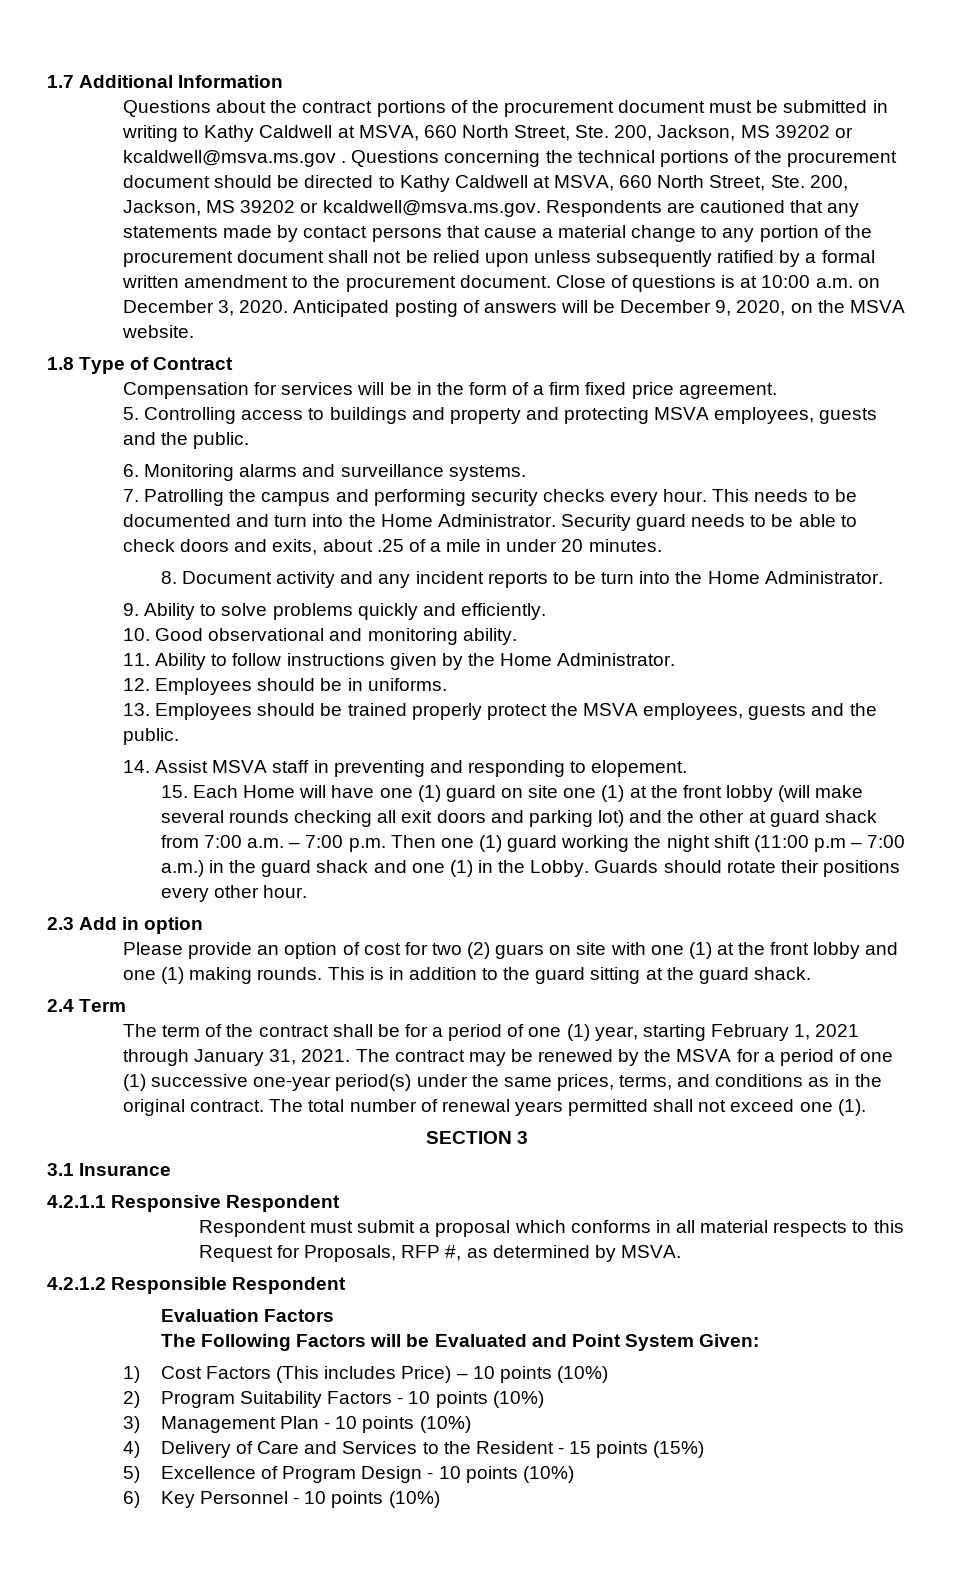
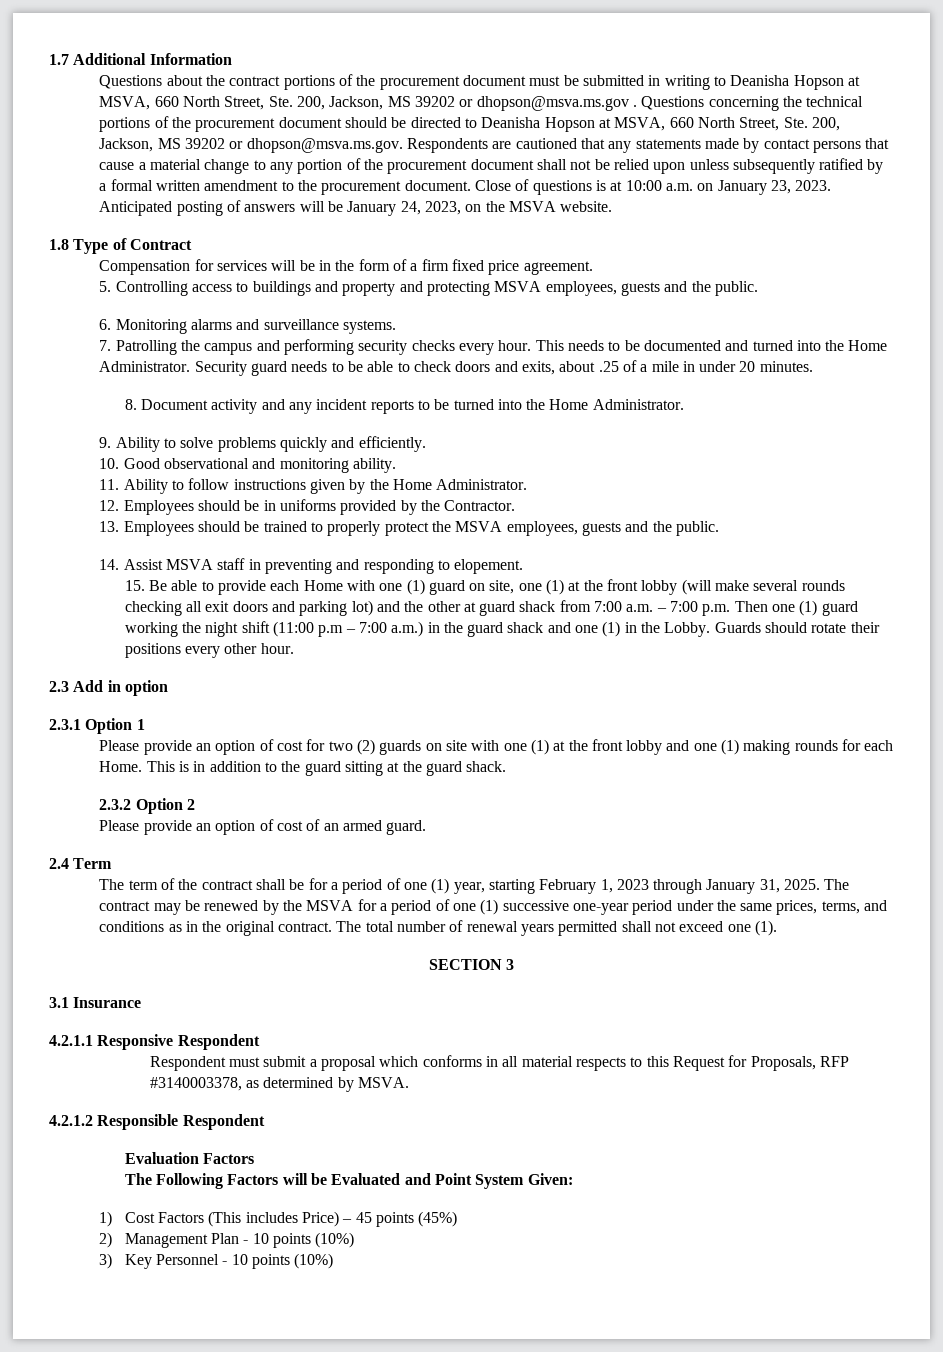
- Questions about the contract portions of the procurement document must be submitted in writing to Kathy Caldwell at MSVA, 660 North Street, Ste. 200, Jackson, MS 39202 or kcaldwell@msva.ms.gov .
+ Questions about the contract portions of the procurement document must be submitted in writing to Deanisha Hopson at MSVA, 660 North Street, Ste. 200, Jackson, MS 39202 or dhopson@msva.ms.gov .
- Questions concerning the technical portions of the procurement document should be directed to Kathy Caldwell at MSVA, 660 North Street, Ste. 200, Jackson, MS 39202 or kcaldwell@msva.ms.gov. Respondents are cautioned that any statements made by contact persons that cause a material change to any portion of the procurement document shall not be relied upon unless subsequently ratified by a formal written amendment to the procurement document.
+ Questions concerning the technical portions of the procurement document should be directed to Deanisha Hopson at MSVA, 660 North Street, Ste. 200, Jackson, MS 39202 or dhopson@msva.ms.gov. Respondents are cautioned that any statements made by contact persons that cause a material change to any portion of the procurement document shall not be relied upon unless subsequently ratified by a formal written amendment to the procurement document.
- Close of questions is at 10:00 a.m. on December 3, 2020.
+ Close of questions is at 10:00 a.m. on January 23, 2023.
- Anticipated posting of answers will be December 9, 2020, on the MSVA website.
+ Anticipated posting of answers will be January 24, 2023, on the MSVA website.
- This needs to be documented and turn into the Home Administrator.
+ This needs to be documented and turned into the Home Administrator.
- 8. Document activity and any incident reports to be turn into the Home Administrator.
+ 8. Document activity and any incident reports to be turned into the Home Administrator.
- 12. Employees should be in uniforms.
+ 12. Employees should be in uniforms provided by the Contractor.
- 13. Employees should be trained properly protect the MSVA employees, guests and the public.
+ 13. Employees should be trained to properly protect the MSVA employees, guests and the public.
- 15. Each Home will have one (1) guard on site one (1) at the front lobby (will make several rounds checking all exit doors and parking lot) and the other at guard shack from 7:00 a.m. – 7:00 p.m. Then one (1) guard working the night shift (11:00 p.m – 7:00 a.m.) in the guard shack and one (1) in the Lobby.
+ 15. Be able to provide each Home with one (1) guard on site, one (1) at the front lobby (will make several rounds checking all exit doors and parking lot) and the other at guard shack from 7:00 a.m. – 7:00 p.m. Then one (1) guard working the night shift (11:00 p.m – 7:00 a.m.) in the guard shack and one (1) in the Lobby.
+ 2.3.1 Option 1
- Please provide an option of cost for two (2) guars on site with one (1) at the front lobby and one (1) making rounds.
+ Please provide an option of cost for two (2) guards on site with one (1) at the front lobby and one (1) making rounds for each Home.
+ 2.3.2 Option 2
+ Please provide an option of cost of an armed guard.
- The term of the contract shall be for a period of one (1) year, starting February 1, 2021 through January 31, 2021.
+ The term of the contract shall be for a period of one (1) year, starting February 1, 2023 through January 31, 2025.
- The contract may be renewed by the MSVA for a period of one (1) successive one-year period(s) under the same prices, terms, and conditions as in the original contract.
+ The contract may be renewed by the MSVA for a period of one (1) successive one-year period under the same prices, terms, and conditions as in the original contract.
- Respondent must submit a proposal which conforms in all material respects to this Request for Proposals, RFP #, as determined by MSVA.
+ Respondent must submit a proposal which conforms in all material respects to this Request for Proposals, RFP #3140003378, as determined by MSVA.
- 1) Cost Factors (This includes Price) – 10 points (10%)
- 2) Program Suitability Factors - 10 points (10%)
- 3) Management Plan - 10 points (10%)
+ 1) Cost Factors (This includes Price) – 45 points (45%)
+ 2) Management Plan - 10 points (10%)
- 4) Delivery of Care and Services to the Resident - 15 points (15%)
- 5) Excellence of Program Design - 10 points (10%)
- 6) Key Personnel - 10 points (10%)
+ 3) Key Personnel - 10 points (10%)

